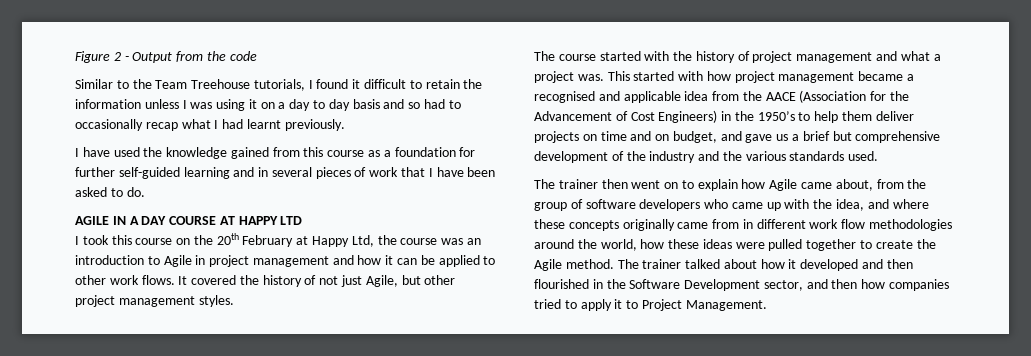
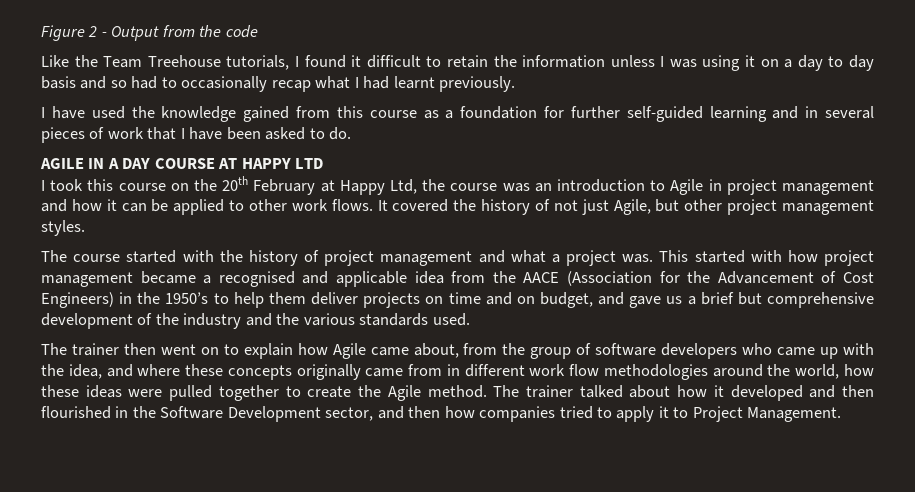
- Similar to the Team Treehouse tutorials, I found it difficult to retain the information unless I was using it on a day to day basis and so had to occasionally recap what I had learnt previously.
+ Like the Team Treehouse tutorials, I found it difficult to retain the information unless I was using it on a day to day basis and so had to occasionally recap what I had learnt previously.

